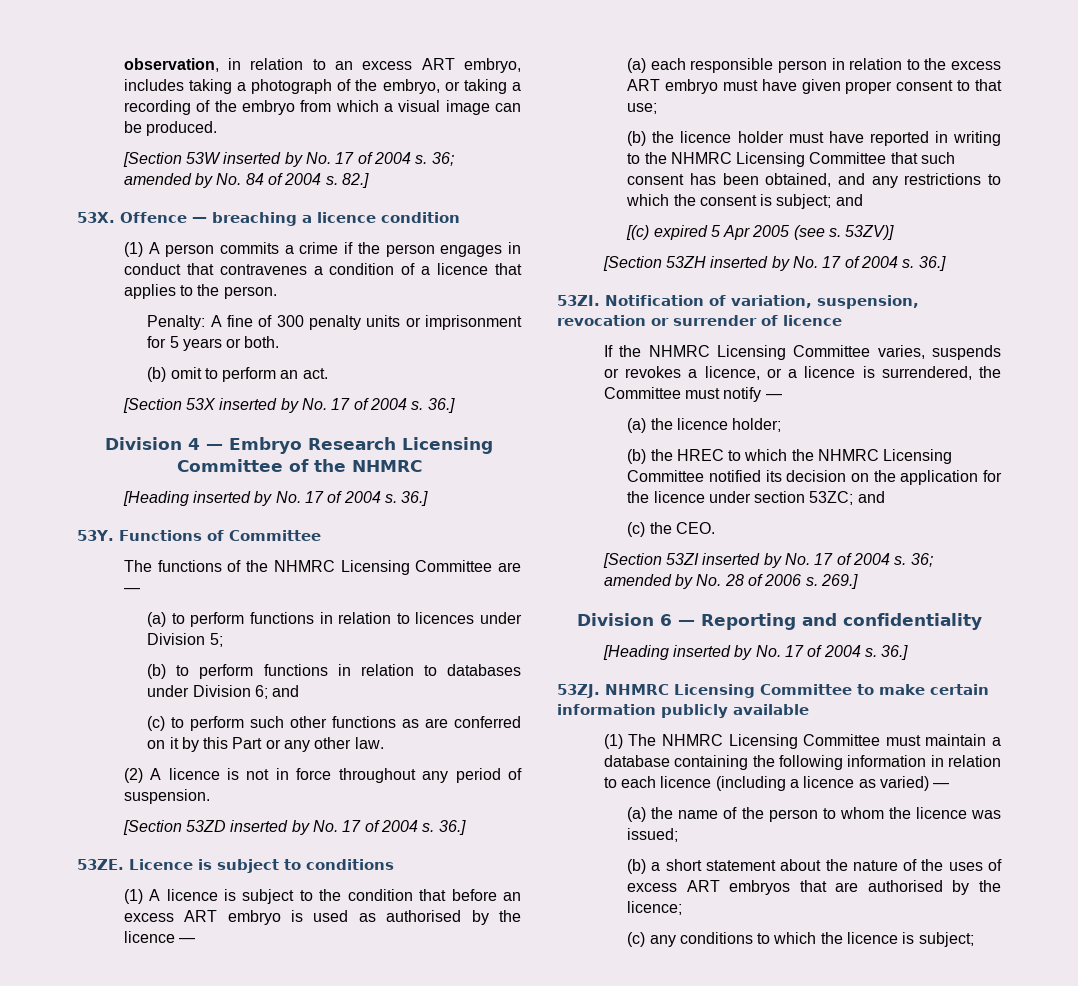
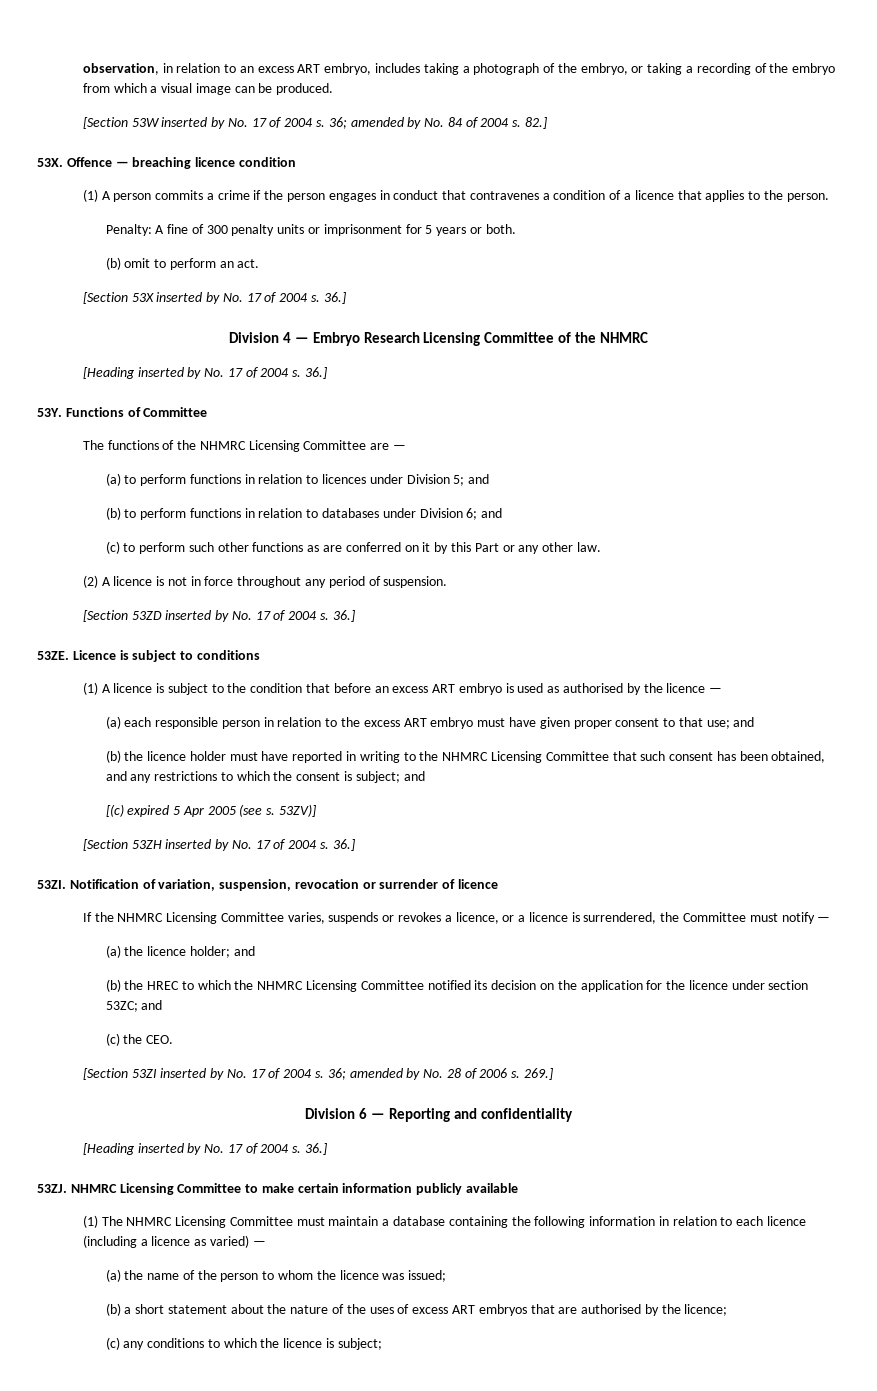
- Offence — breaching a licence condition
+ Offence — breaching licence condition
- (a) to perform functions in relation to licences under Division 5;
+ (a) to perform functions in relation to licences under Division 5; and
- (a) each responsible person in relation to the excess ART embryo must have given proper consent to that use;
+ (a) each responsible person in relation to the excess ART embryo must have given proper consent to that use; and
- (a) the licence holder;
+ (a) the licence holder; and

